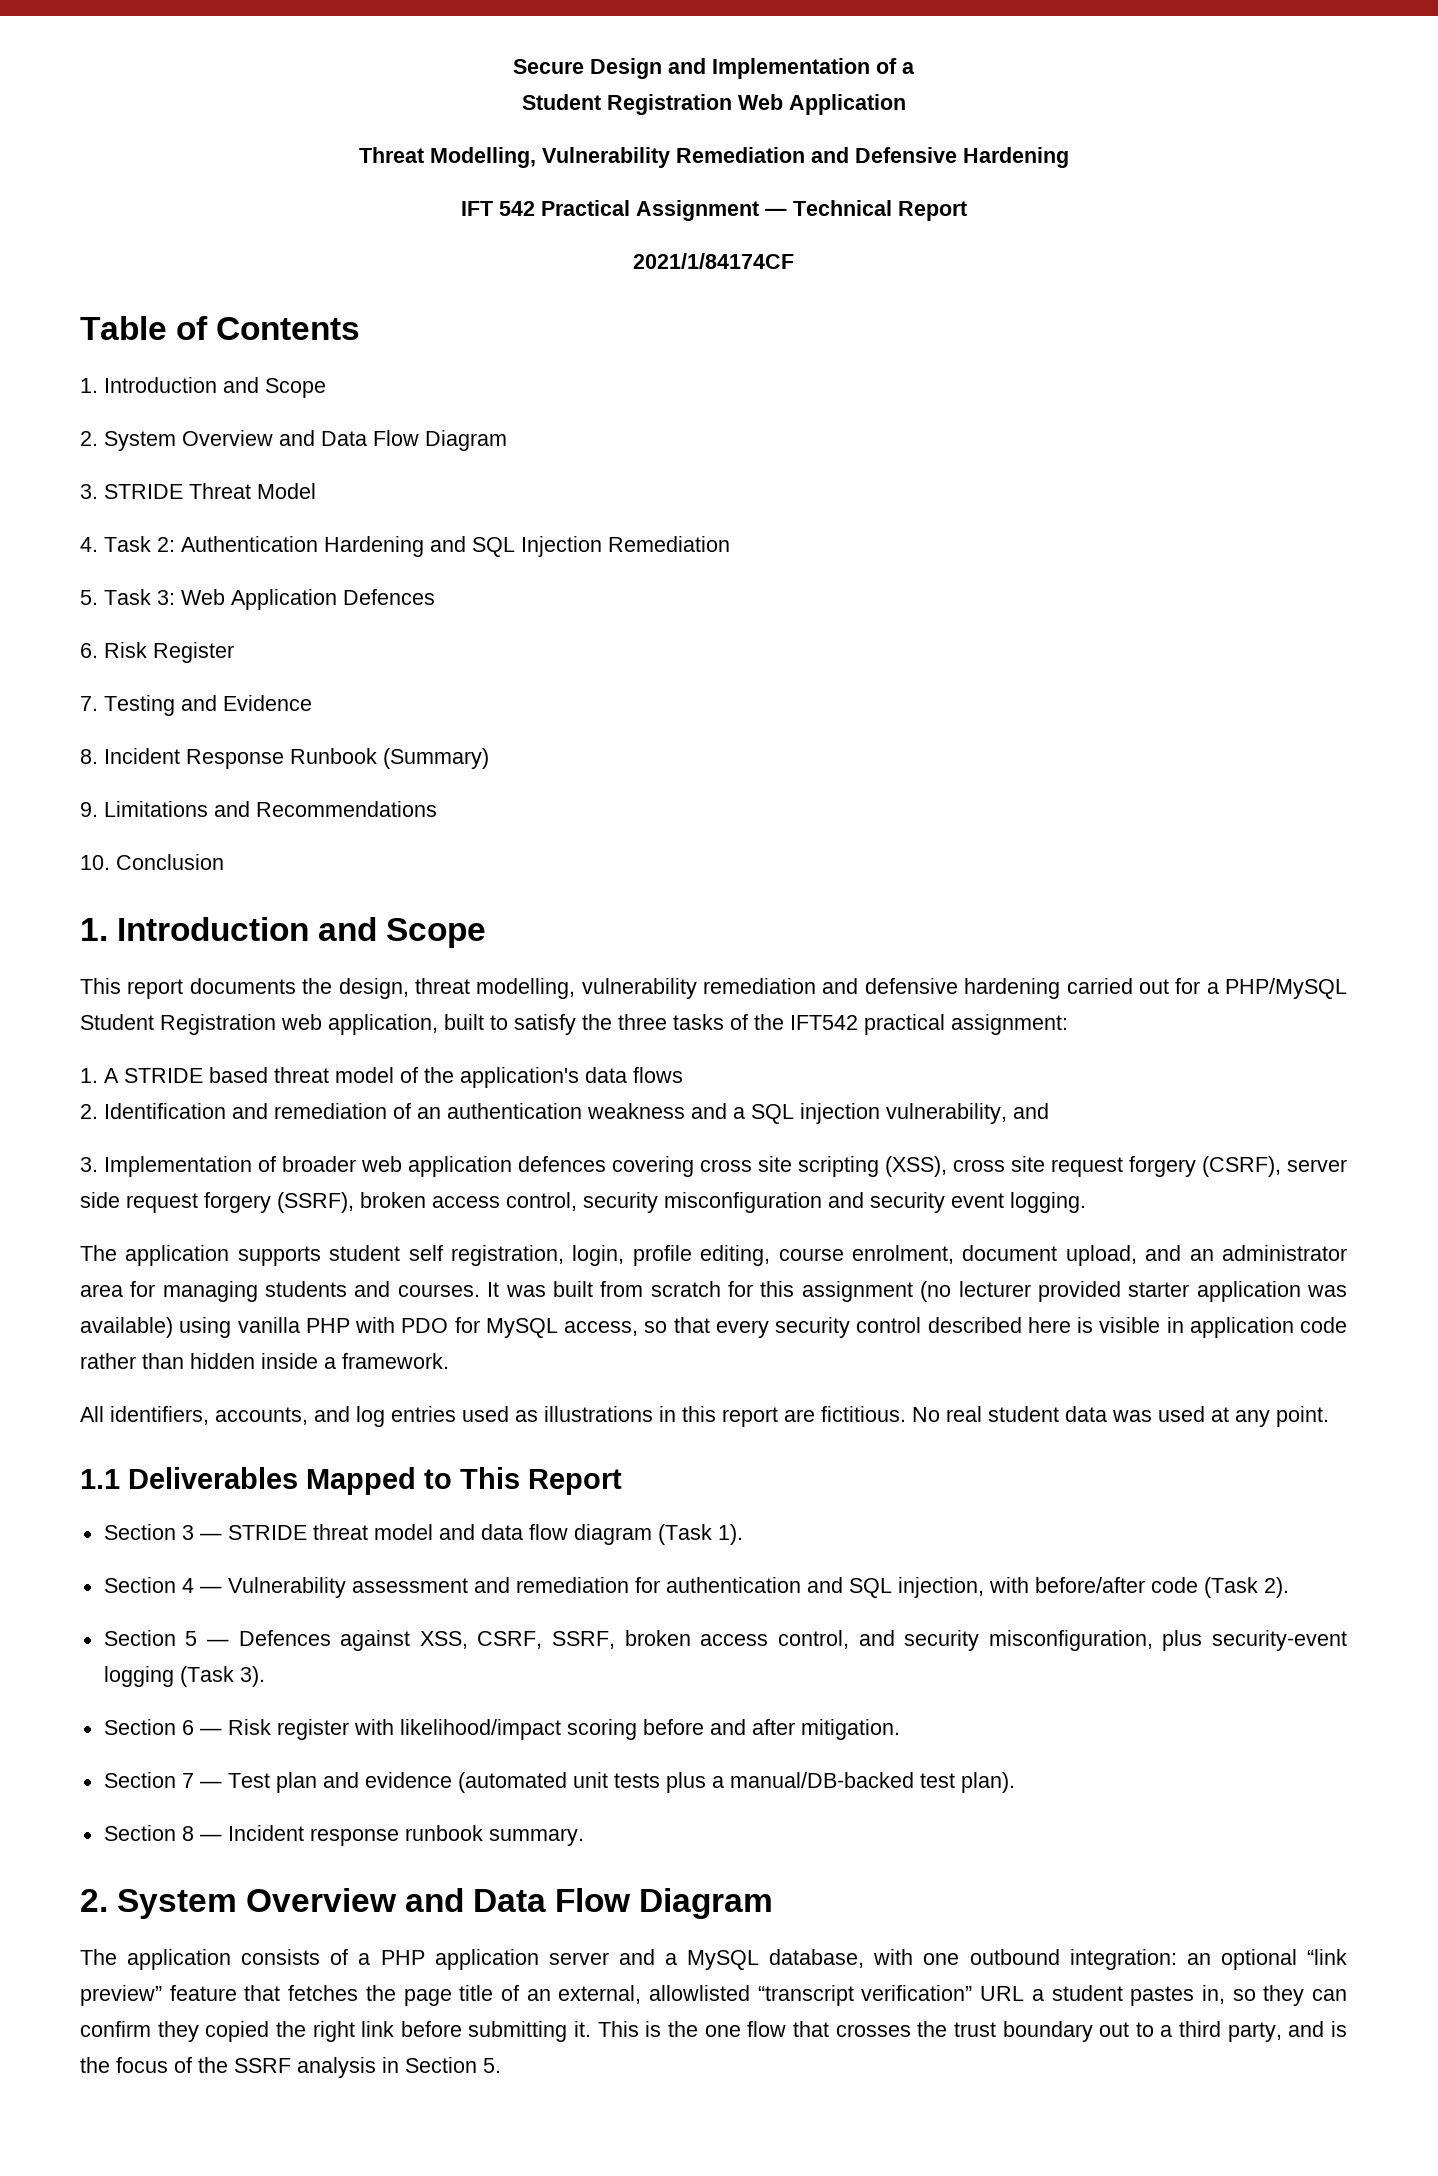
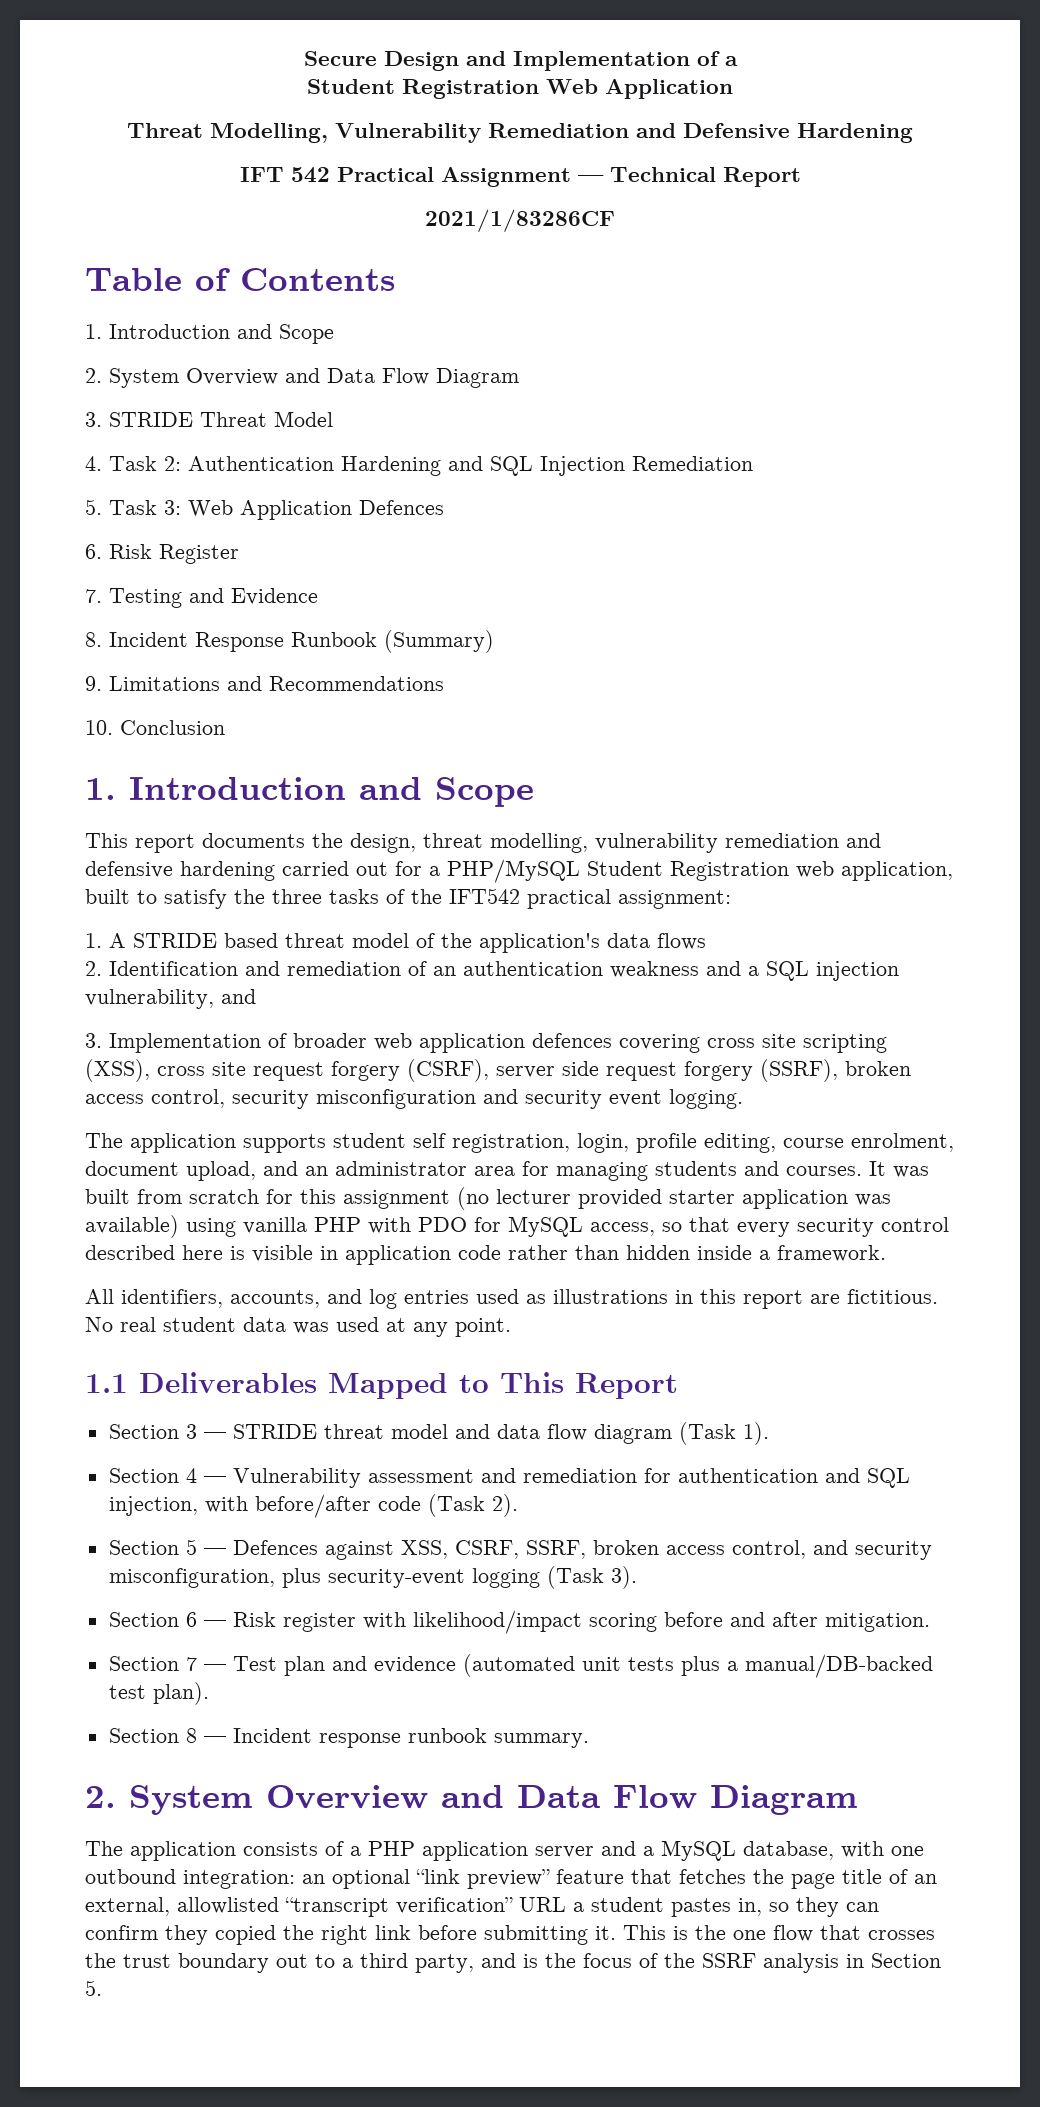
- 2021/1/84174CF
+ 2021/1/83286CF

